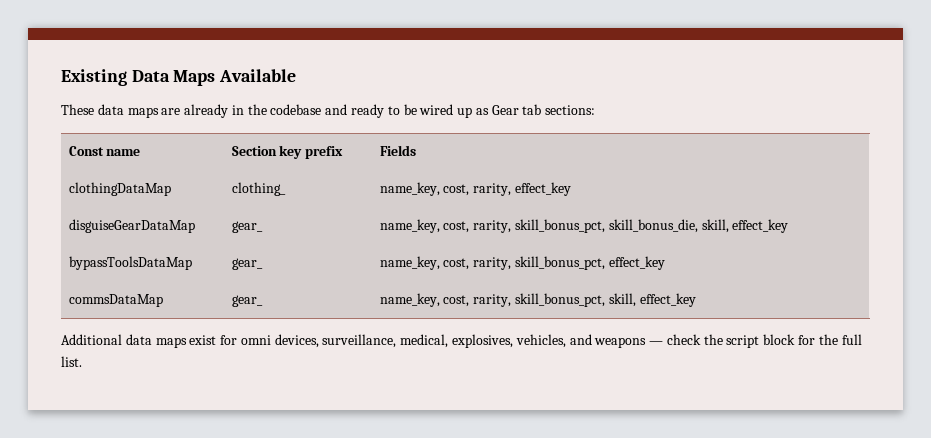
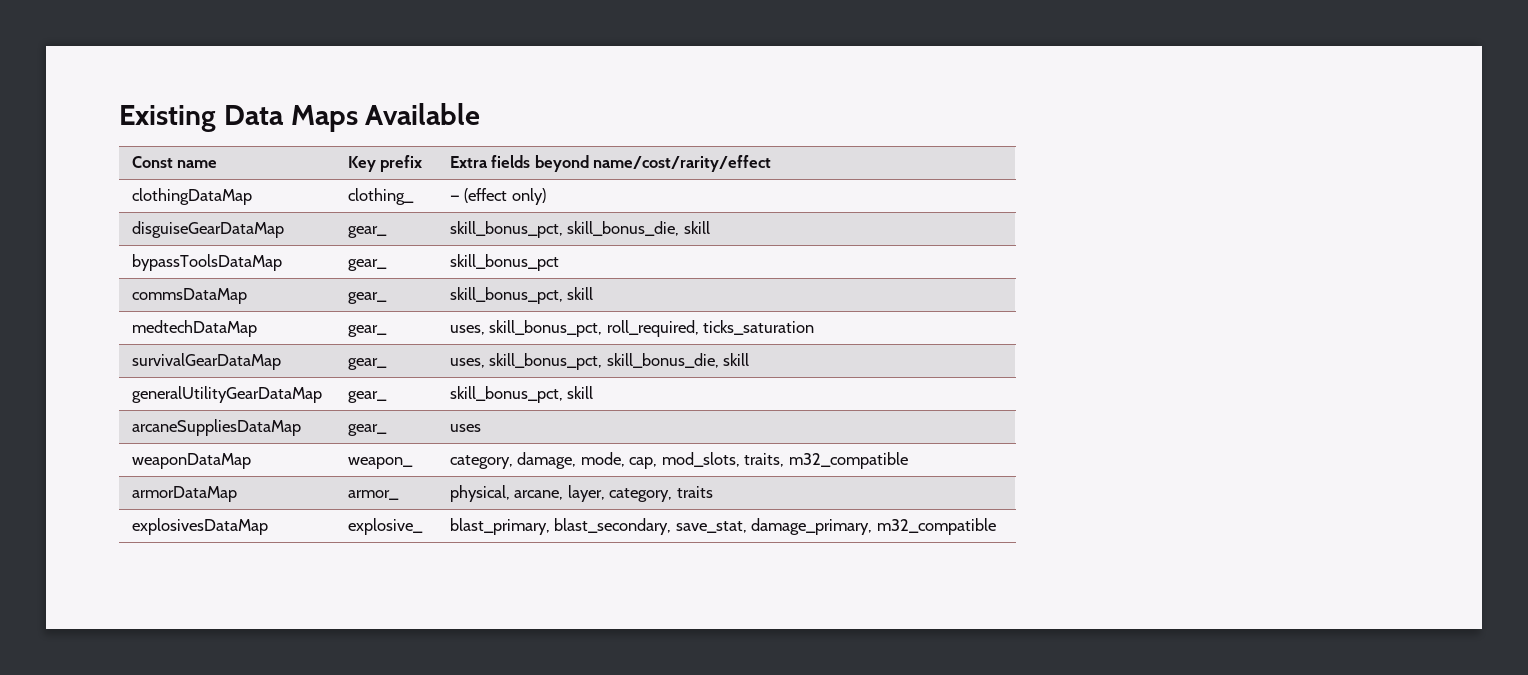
- These data maps are already in the codebase and ready to be wired up as Gear tab sections:
- Const name | Section key prefix | Fields
- clothingDataMap | clothing_ | name_key, cost, rarity, effect_key
- disguiseGearDataMap | gear_ | name_key, cost, rarity, skill_bonus_pct, skill_bonus_die, skill, effect_key
- bypassToolsDataMap | gear_ | name_key, cost, rarity, skill_bonus_pct, effect_key
- commsDataMap | gear_ | name_key, cost, rarity, skill_bonus_pct, skill, effect_key
- Additional data maps exist for omni devices, surveillance, medical, explosives, vehicles, and weapons — check the script block for the full list.
+ Const name | Key prefix | Extra fields beyond name/cost/rarity/effect
+ clothingDataMap | clothing_ | — (effect only)
+ disguiseGearDataMap | gear_ | skill_bonus_pct, skill_bonus_die, skill
+ bypassToolsDataMap | gear_ | skill_bonus_pct
+ commsDataMap | gear_ | skill_bonus_pct, skill
+ medtechDataMap | gear_ | uses, skill_bonus_pct, roll_required, ticks_saturation
+ survivalGearDataMap | gear_ | uses, skill_bonus_pct, skill_bonus_die, skill
+ generalUtilityGearDataMap | gear_ | skill_bonus_pct, skill
+ arcaneSuppliesDataMap | gear_ | uses
+ weaponDataMap | weapon_ | category, damage, mode, cap, mod_slots, traits, m32_compatible
+ armorDataMap | armor_ | physical, arcane, layer, category, traits
+ explosivesDataMap | explosive_ | blast_primary, blast_secondary, save_stat, damage_primary, m32_compatible

